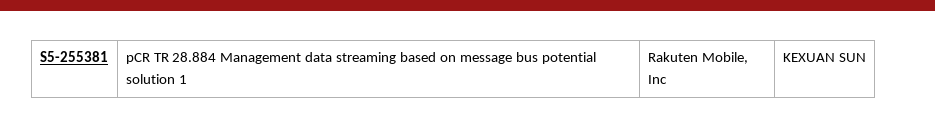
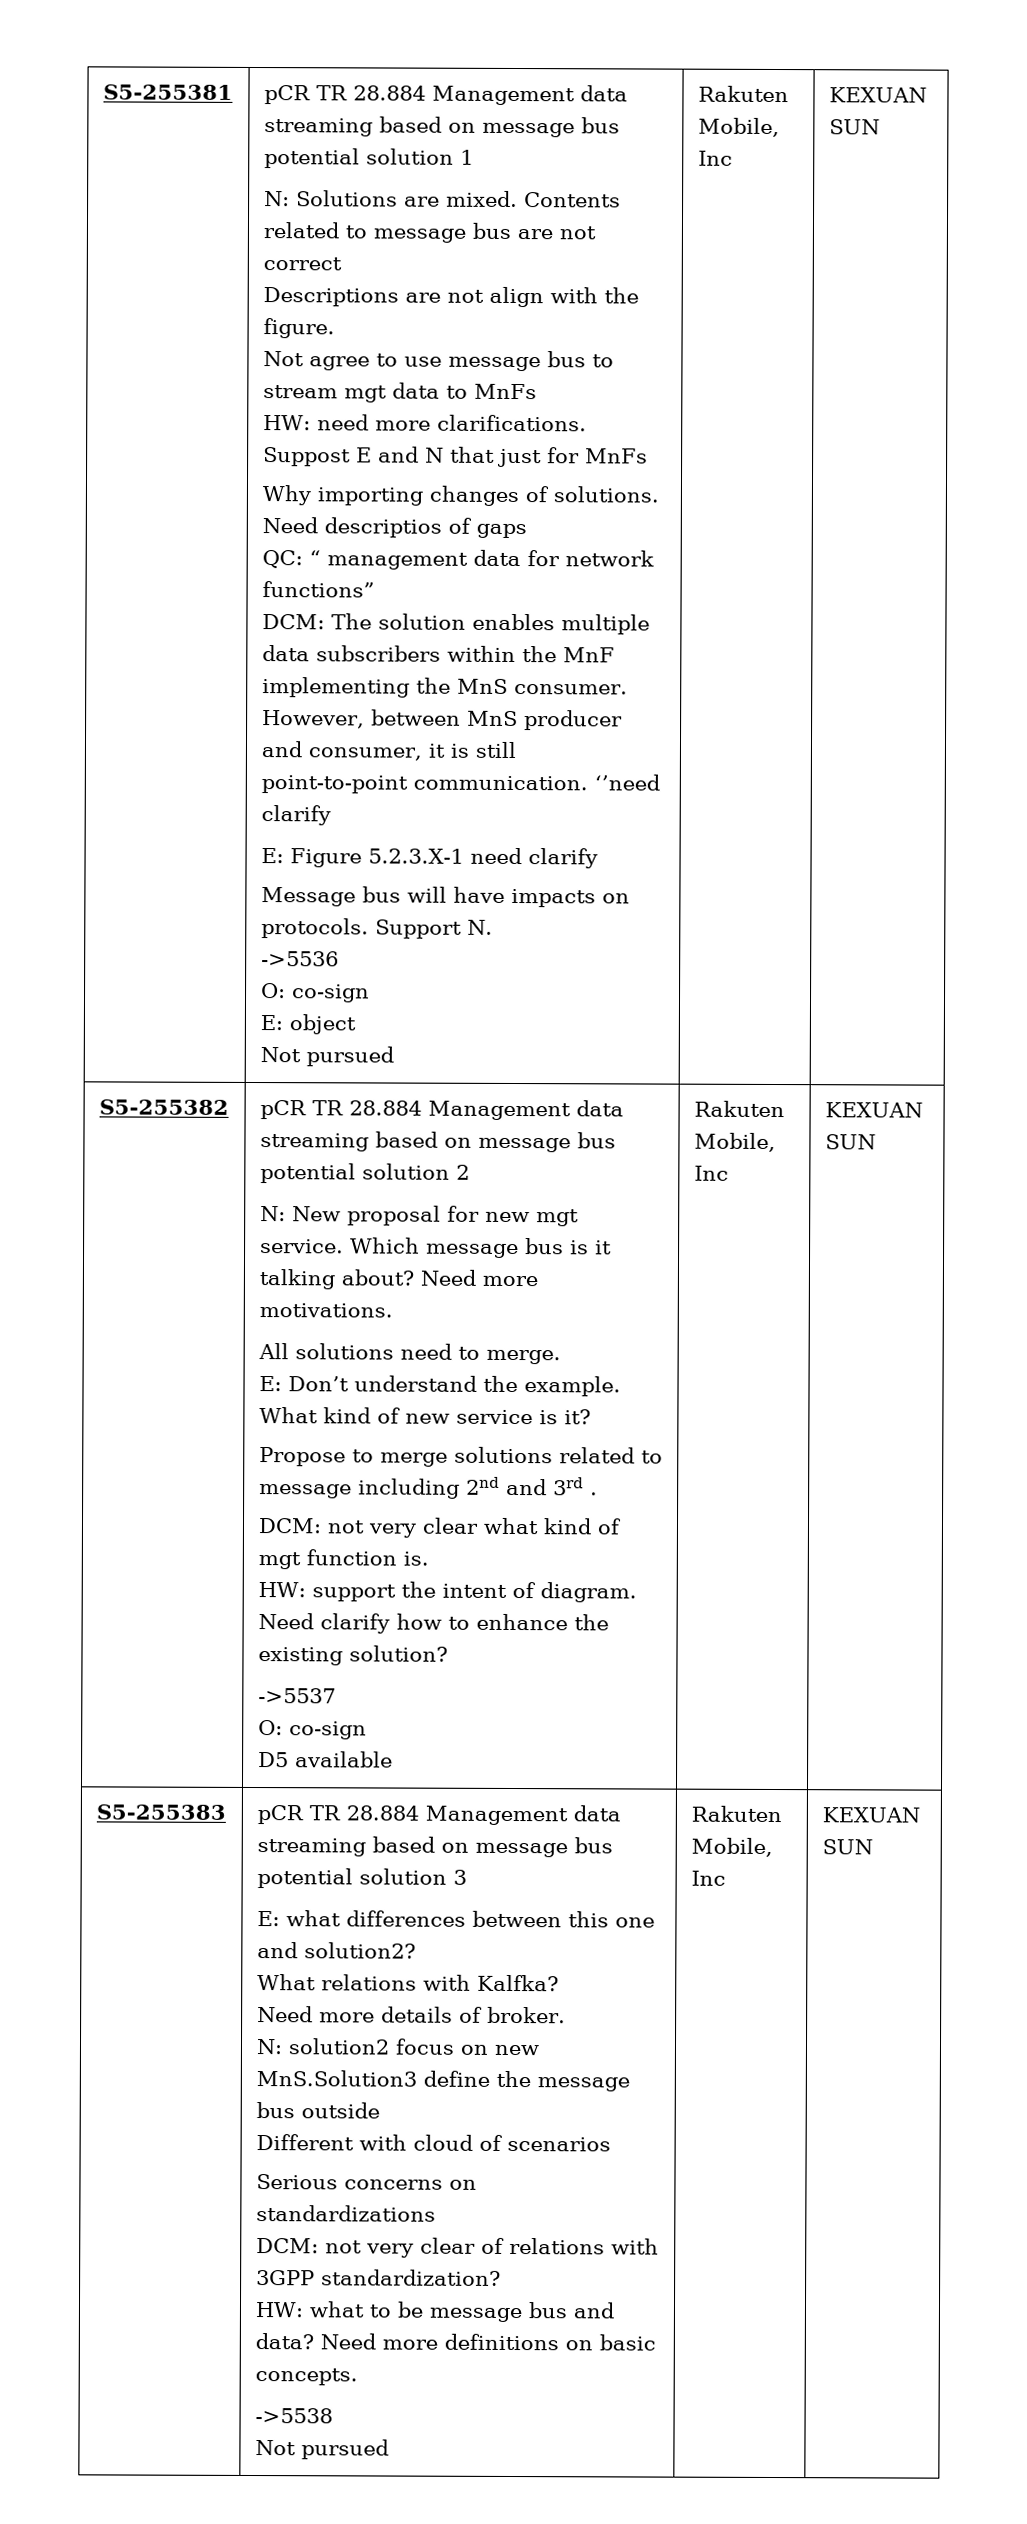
- Rakuten Mobile, Inc | KEXUAN SUN
+ N: Solutions are mixed. Contents related to message bus are not correct
+ Descriptions are not align with the figure.
+ Not agree to use message bus to stream mgt data to MnFs
+ HW: need more clarifications. Suppost E and N that just for MnFs
+ Why importing changes of solutions. Need descriptios of gaps
+ QC: “ management data for network functions”
+ DCM: The solution enables multiple data subscribers within the MnF implementing the MnS consumer. However, between MnS producer and consumer, it is still point-to-point communication. ‘’need clarify
+ E: Figure 5.2.3.X-1 need clarify
+ Message bus will have impacts on protocols. Support N.
+ ->5536
+ O: co-sign
+ E: object
+ Not pursued | Rakuten Mobile, Inc | KEXUAN SUN
+ S5-255382 | pCR TR 28.884 Management data streaming based on message bus potential solution 2
+ N: New proposal for new mgt service. Which message bus is it talking about? Need more motivations.
+ All solutions need to merge.
+ E: Don’t understand the example. What kind of new service is it?
+ Propose to merge solutions related to message including 2nd and 3rd .
+ DCM: not very clear what kind of mgt function is.
+ HW: support the intent of diagram. Need clarify how to enhance the existing solution?
+ ->5537
+ O: co-sign
+ D5 available | Rakuten Mobile, Inc | KEXUAN SUN
+ S5-255383 | pCR TR 28.884 Management data streaming based on message bus potential solution 3
+ E: what differences between this one and solution2?
+ What relations with Kalfka?
+ Need more details of broker.
+ N: solution2 focus on new MnS.Solution3 define the message bus outside
+ Different with cloud of scenarios
+ Serious concerns on standardizations
+ DCM: not very clear of relations with 3GPP standardization?
+ HW: what to be message bus and data? Need more definitions on basic concepts.
+ ->5538
+ Not pursued | Rakuten Mobile, Inc | KEXUAN SUN

